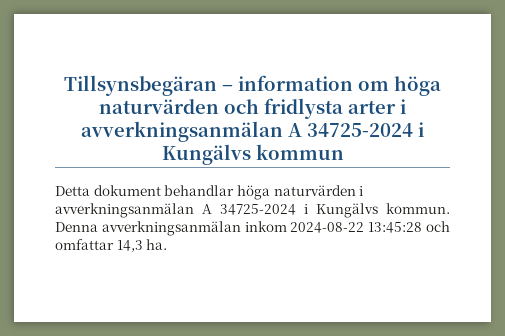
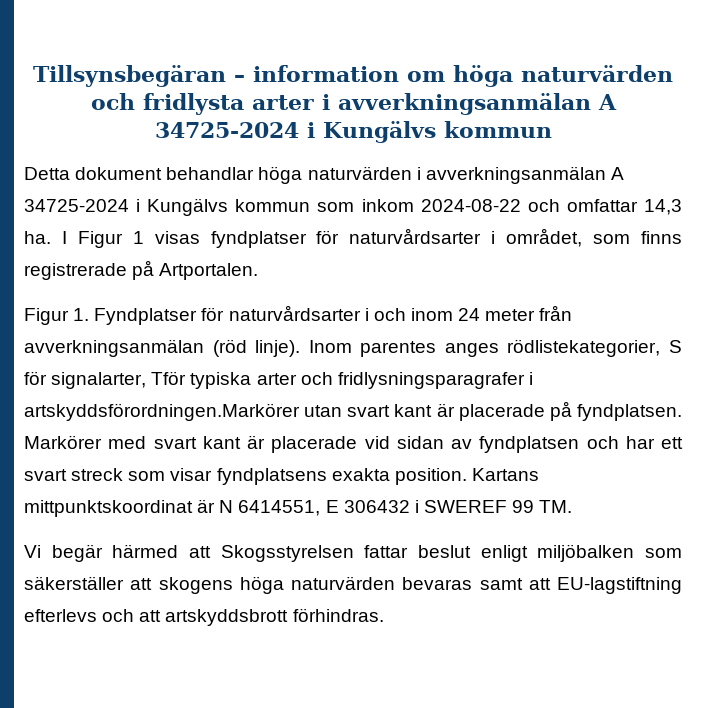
- Detta dokument behandlar höga naturvärden i avverkningsanmälan A 34725-2024 i Kungälvs kommun. Denna avverkningsanmälan inkom 2024-08-22 13:45:28 och omfattar 14,3 ha.
+ Detta dokument behandlar höga naturvärden i avverkningsanmälan A 34725-2024 i Kungälvs kommun som inkom 2024-08-22 och omfattar 14,3 ha.
+ I Figur 1 visas fyndplatser för naturvårdsarter i området, som finns registrerade på Artportalen.
+ Figur 1. Fyndplatser för naturvårdsarter i och inom 24 meter från avverkningsanmälan (röd linje). Inom parentes anges rödlistekategorier, S för signalarter, Tför typiska arter och fridlysningsparagrafer i artskyddsförordningen.Markörer utan svart kant är placerade på fyndplatsen. Markörer med svart kant är placerade vid sidan av fyndplatsen och har ett svart streck som visar fyndplatsens exakta position. Kartans mittpunktskoordinat är N 6414551, E 306432 i SWEREF 99 TM.
+ Vi begär härmed att Skogsstyrelsen fattar beslut enligt miljöbalken som säkerställer att skogens höga naturvärden bevaras samt att EU-lagstiftning efterlevs och att artskyddsbrott förhindras.

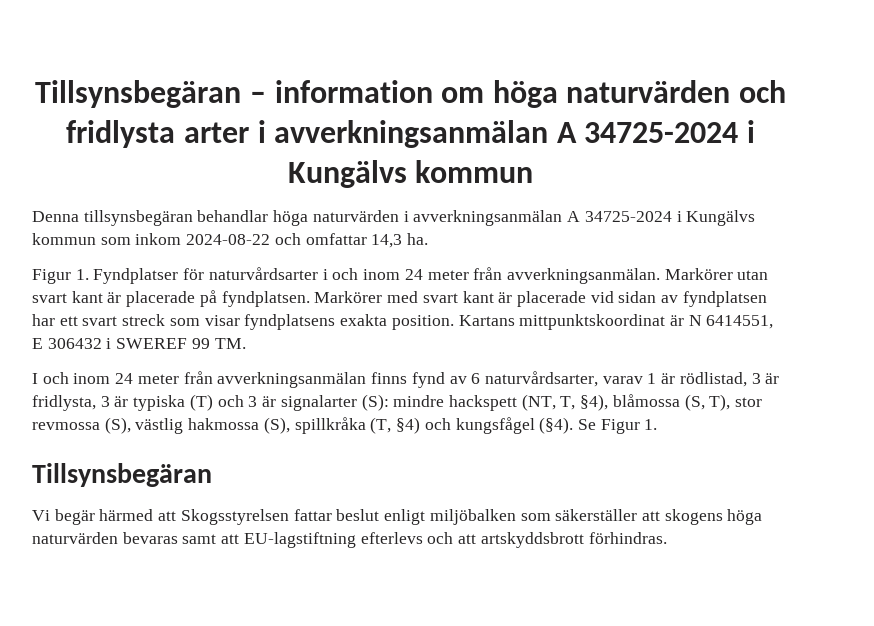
- Detta dokument behandlar höga naturvärden i avverkningsanmälan A 34725-2024 i Kungälvs kommun som inkom 2024-08-22 och omfattar 14,3 ha. I Figur 1 visas fyndplatser för naturvårdsarter i området, som finns registrerade på Artportalen.
+ Denna tillsynsbegäran behandlar höga naturvärden i avverkningsanmälan A 34725-2024 i Kungälvs kommun som inkom 2024-08-22 och omfattar 14,3 ha.
- Figur 1. Fyndplatser för naturvårdsarter i och inom 24 meter från avverkningsanmälan (röd linje). Inom parentes anges rödlistekategorier, S för signalarter, Tför typiska arter och fridlysningsparagrafer i artskyddsförordningen.Markörer utan svart kant är placerade på fyndplatsen.
+ Figur 1. Fyndplatser för naturvårdsarter i och inom 24 meter från avverkningsanmälan. Markörer utan svart kant är placerade på fyndplatsen.
- Markörer med svart kant är placerade vid sidan av fyndplatsen och har ett svart streck som visar fyndplatsens exakta position.
+ Markörer med svart kant är placerade vid sidan av fyndplatsen har ett svart streck som visar fyndplatsens exakta position.
+ I och inom 24 meter från avverkningsanmälan finns fynd av 6 naturvårdsarter, varav 1 är rödlistad, 3 är fridlysta, 3 är typiska (T) och 3 är signalarter (S): mindre hackspett (NT, T, §4), blåmossa (S, T), stor revmossa (S), västlig hakmossa (S), spillkråka (T, §4) och kungsfågel (§4). Se Figur 1.
+ Tillsynsbegäran

